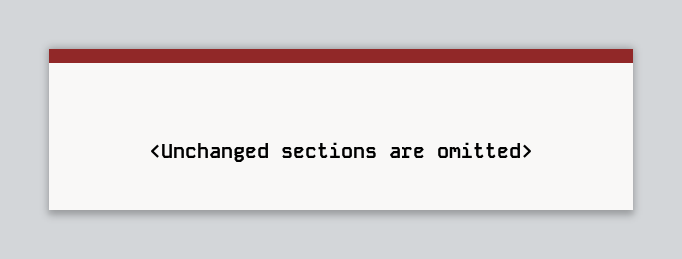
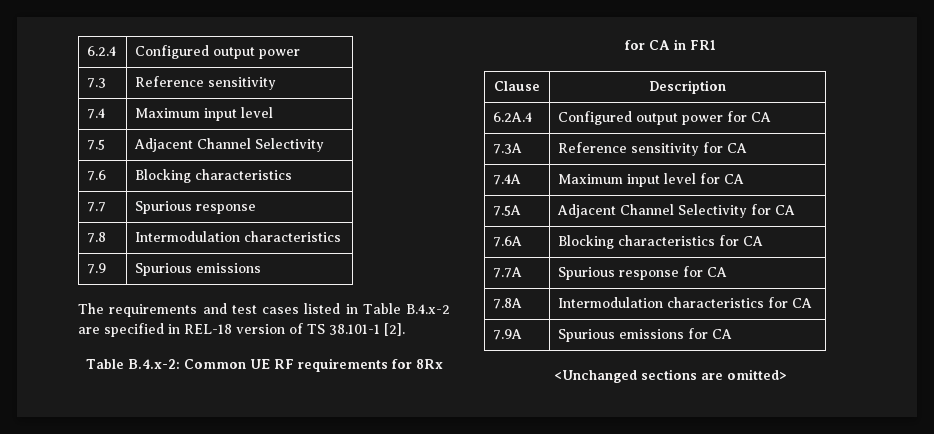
+ 6.2.4 | Configured output power
+ 7.3 | Reference sensitivity
+ 7.4 | Maximum input level
+ 7.5 | Adjacent Channel Selectivity
+ 7.6 | Blocking characteristics
+ 7.7 | Spurious response
+ 7.8 | Intermodulation characteristics
+ 7.9 | Spurious emissions
+ The requirements and test cases listed in Table B.4.x-2 are specified in REL-18 version of TS 38.101-1 [2].
+ Table B.4.x-2: Common UE RF requirements for 8Rx for CA in FR1
+ Clause | Description
+ 6.2A.4 | Configured output power for CA
+ 7.3A | Reference sensitivity for CA
+ 7.4A | Maximum input level for CA
+ 7.5A | Adjacent Channel Selectivity for CA
+ 7.6A | Blocking characteristics for CA
+ 7.7A | Spurious response for CA
+ 7.8A | Intermodulation characteristics for CA
+ 7.9A | Spurious emissions for CA

